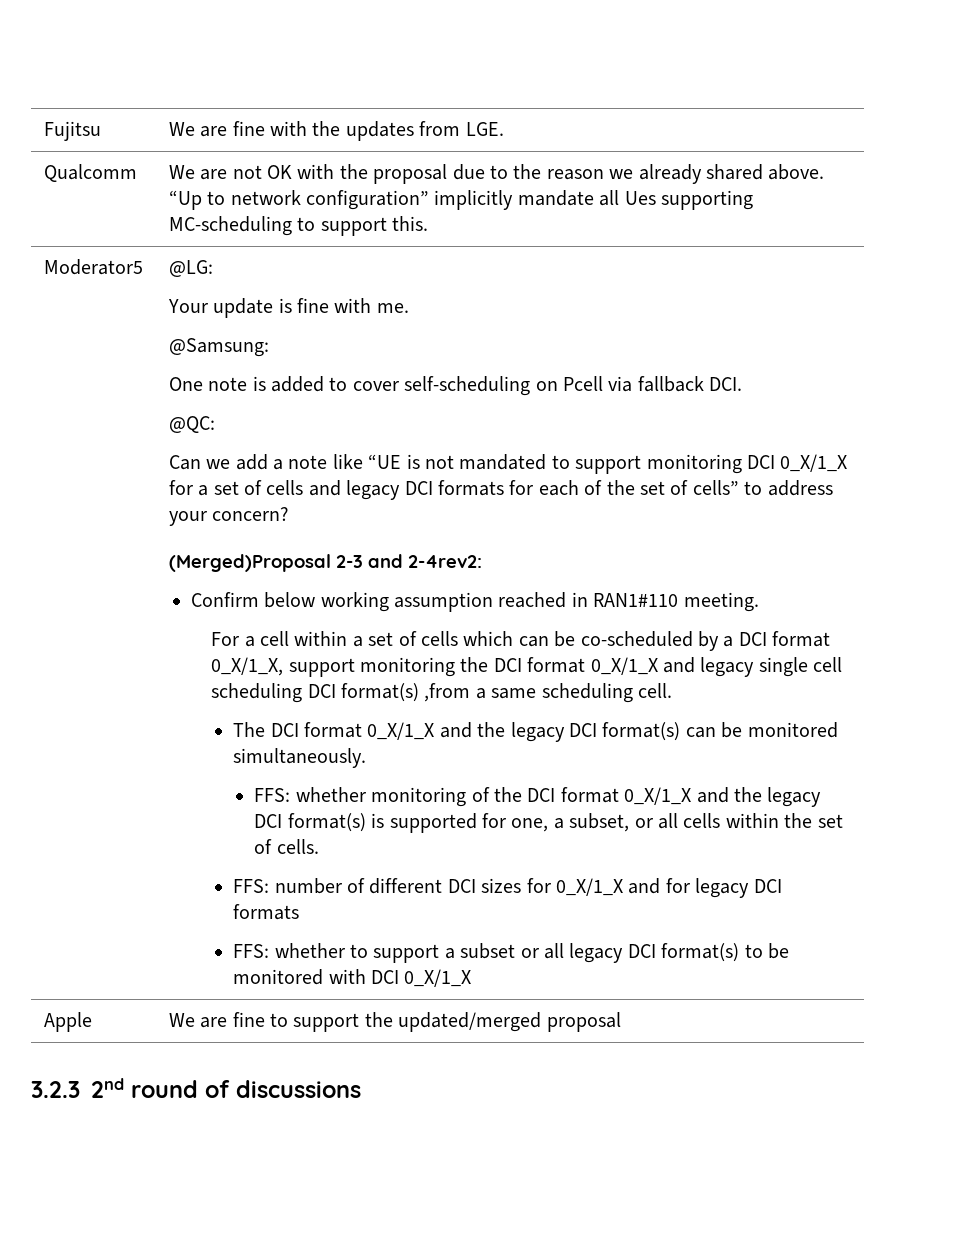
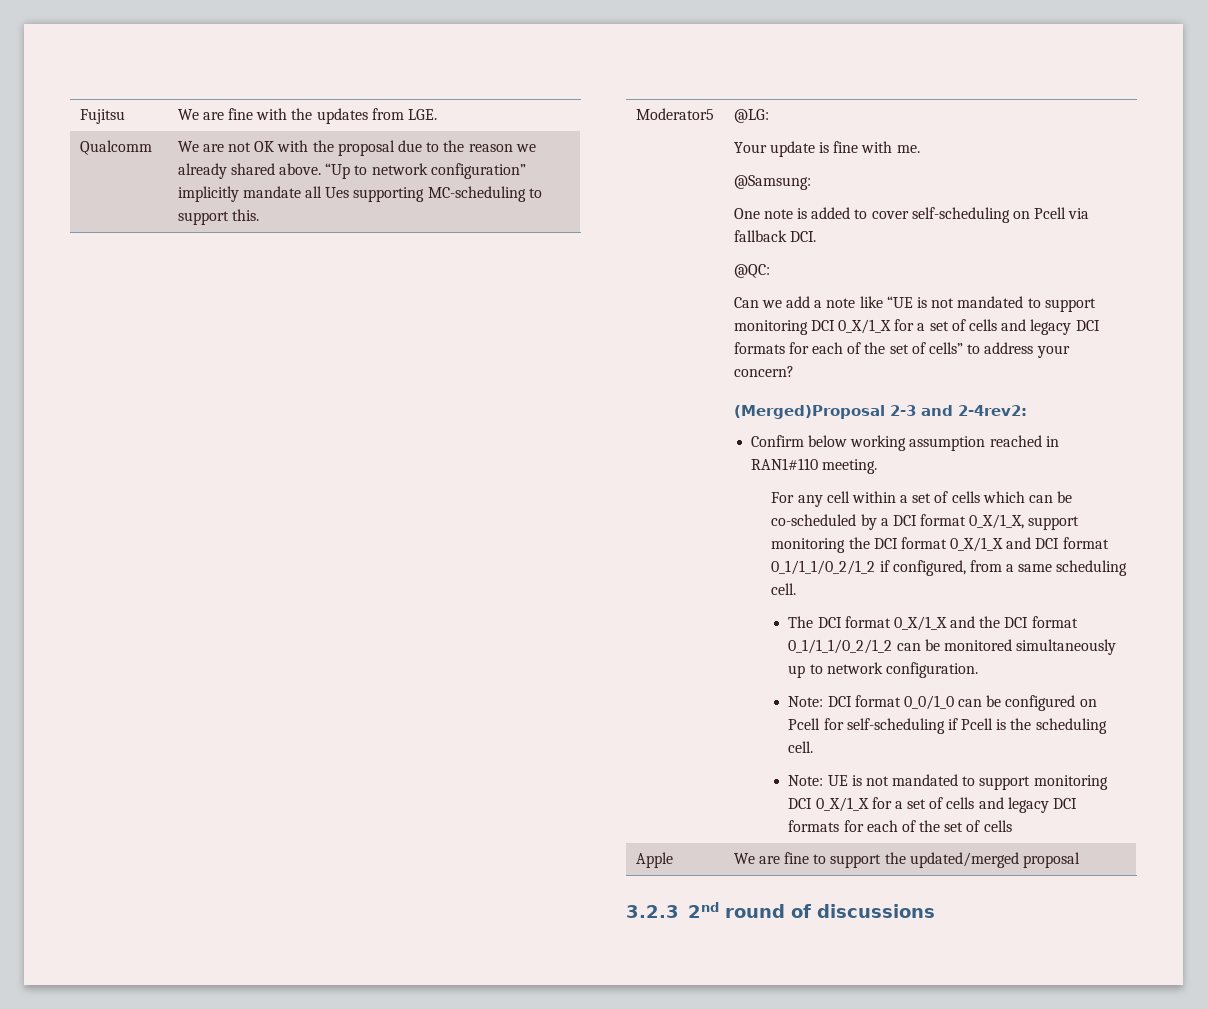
- For a cell within a set of cells which can be co-scheduled by a DCI format 0_X/1_X, support monitoring the DCI format 0_X/1_X and legacy single cell scheduling DCI format(s) ,from a same scheduling cell.
+ For any cell within a set of cells which can be co-scheduled by a DCI format 0_X/1_X, support monitoring the DCI format 0_X/1_X and DCI format 0_1/1_1/0_2/1_2 if configured, from a same scheduling cell.
- The DCI format 0_X/1_X and the legacy DCI format(s) can be monitored simultaneously.
- FFS: whether monitoring of the DCI format 0_X/1_X and the legacy DCI format(s) is supported for one, a subset, or all cells within the set of cells.
- FFS: number of different DCI sizes for 0_X/1_X and for legacy DCI formats
- FFS: whether to support a subset or all legacy DCI format(s) to be monitored with DCI 0_X/1_X
+ The DCI format 0_X/1_X and the DCI format 0_1/1_1/0_2/1_2 can be monitored simultaneously up to network configuration.
+ Note: DCI format 0_0/1_0 can be configured on Pcell for self-scheduling if Pcell is the scheduling cell.
+ Note: UE is not mandated to support monitoring DCI 0_X/1_X for a set of cells and legacy DCI formats for each of the set of cells

